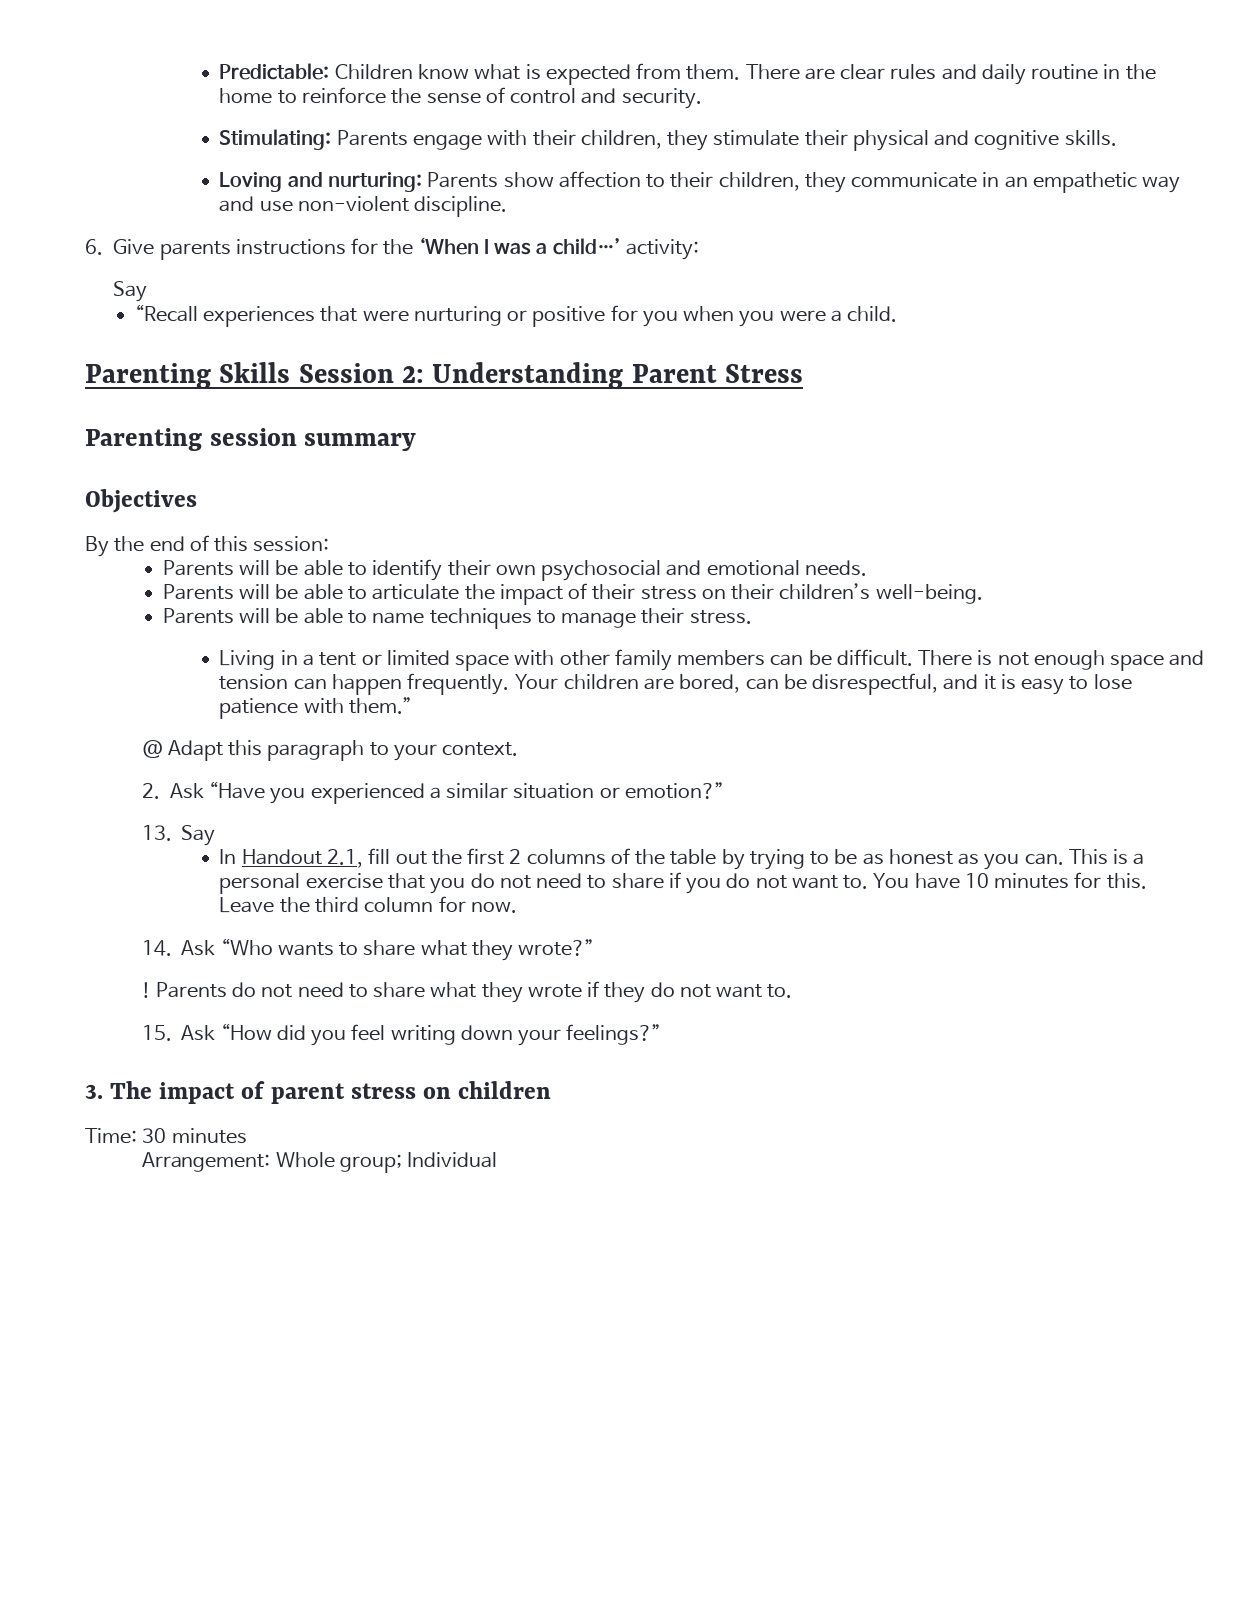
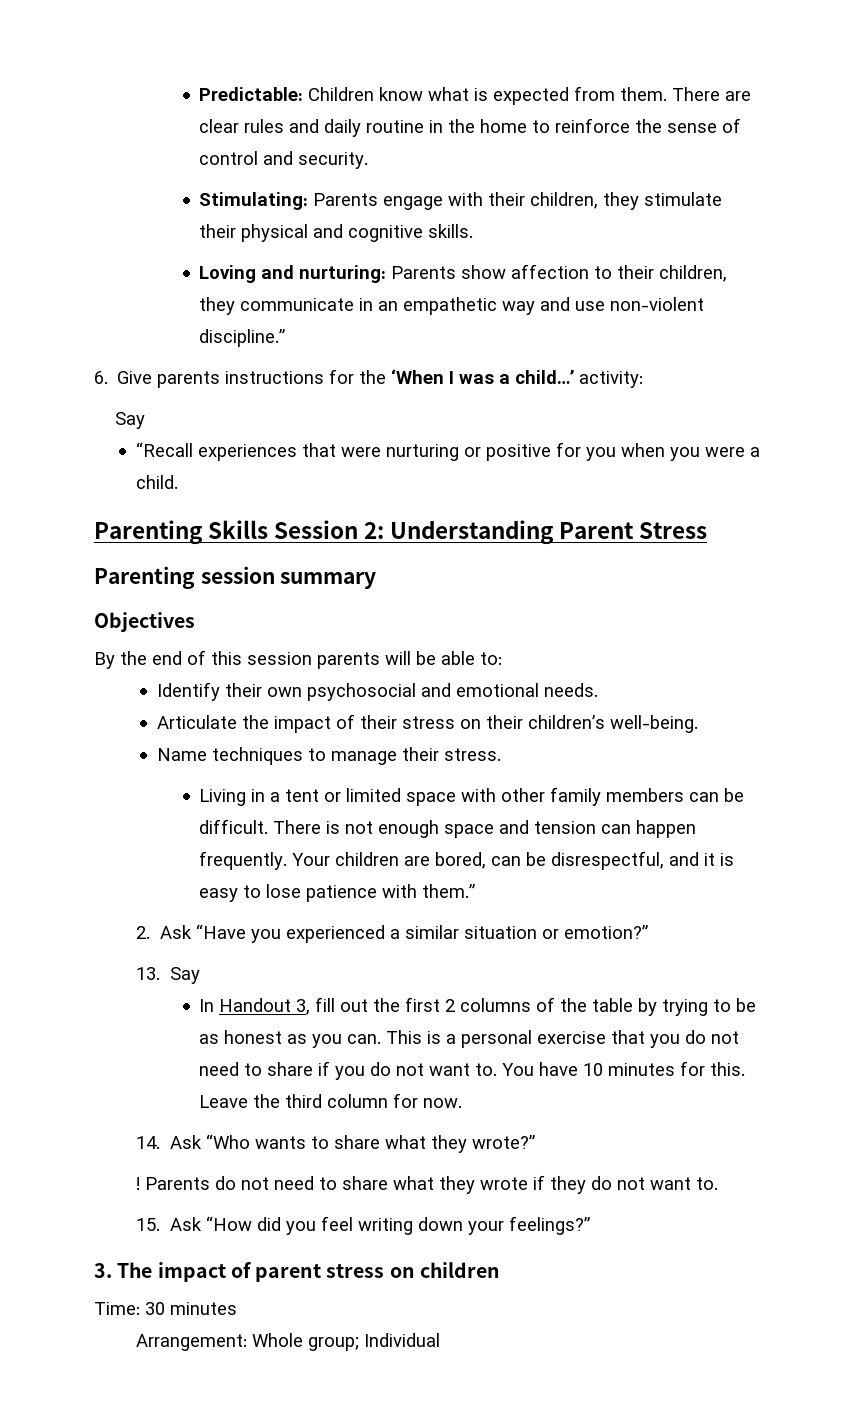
- Loving and nurturing: Parents show affection to their children, they communicate in an empathetic way and use non-violent discipline.
+ Loving and nurturing: Parents show affection to their children, they communicate in an empathetic way and use non-violent discipline.”
- By the end of this session:
- Parents will be able to identify their own psychosocial and emotional needs.
+ By the end of this session parents will be able to:
+ Identify their own psychosocial and emotional needs.
- Parents will be able to articulate the impact of their stress on their children’s well-being.
+ Articulate the impact of their stress on their children’s well-being.
- Parents will be able to name techniques to manage their stress.
+ Name techniques to manage their stress.
- @ Adapt this paragraph to your context.
- In Handout 2.1, fill out the first 2 columns of the table by trying to be as honest as you can.
+ In Handout 3, fill out the first 2 columns of the table by trying to be as honest as you can.

